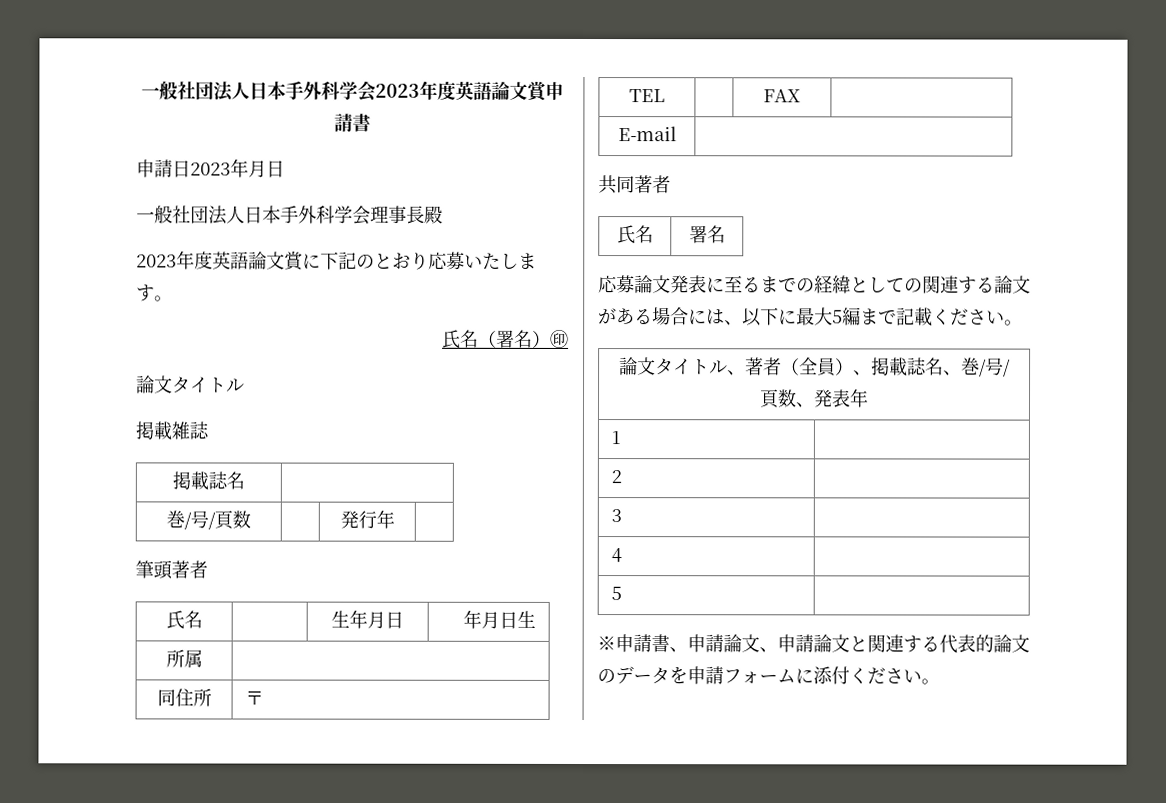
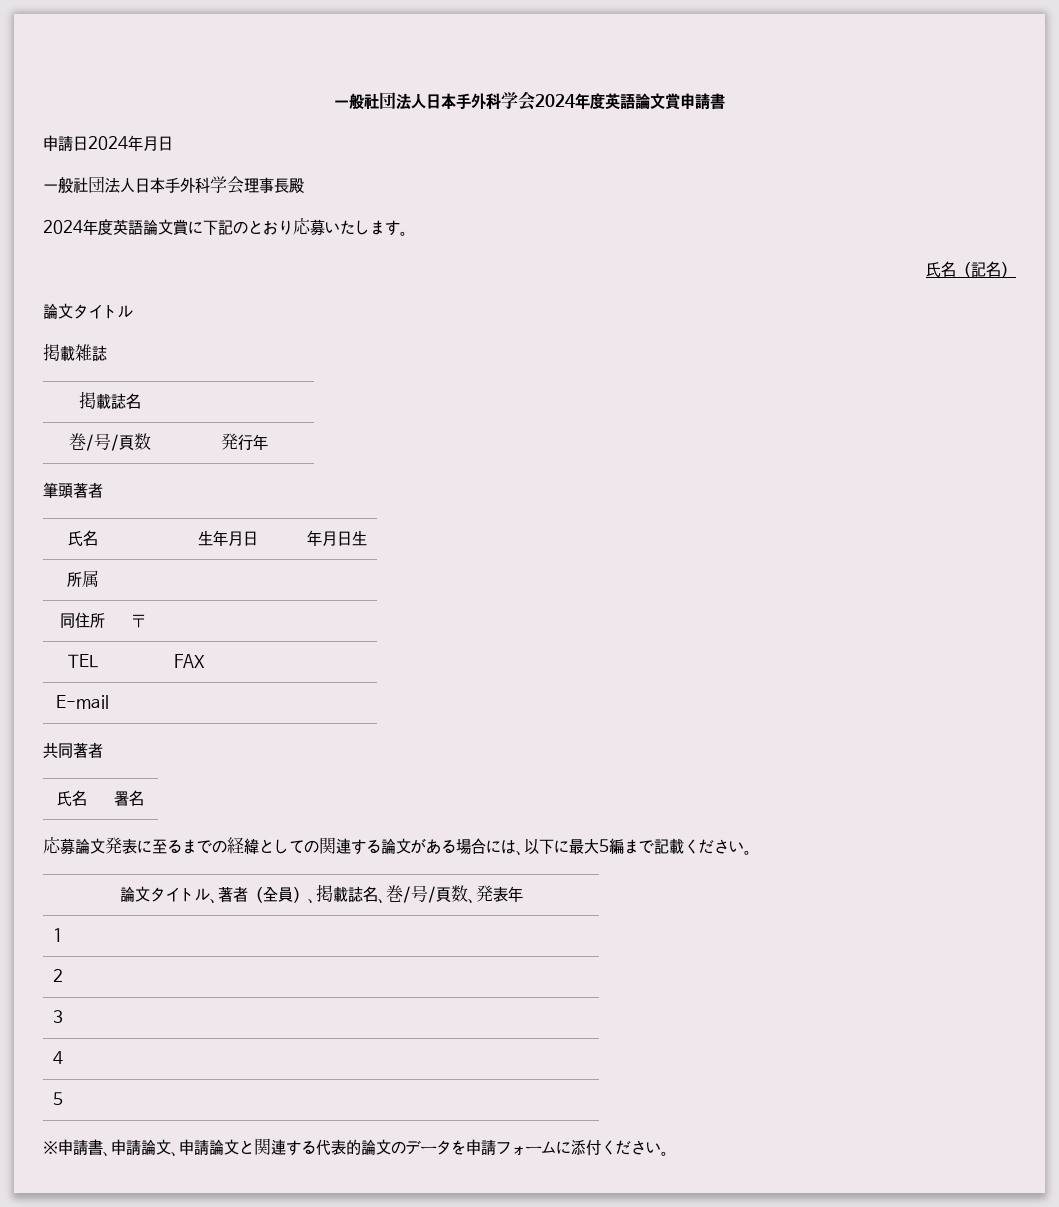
- 一般社団法人日本手外科学会2023年度英語論文賞申請書
+ 一般社団法人日本手外科学会2024年度英語論文賞申請書
- 申請日2023年月日
+ 申請日2024年月日
- 2023年度英語論文賞に下記のとおり応募いたします。
+ 2024年度英語論文賞に下記のとおり応募いたします。
- 氏名（署名）㊞
+ 氏名（記名）

